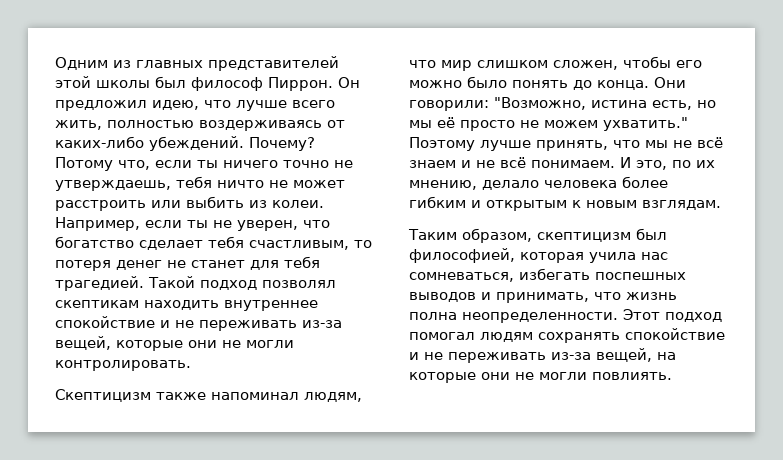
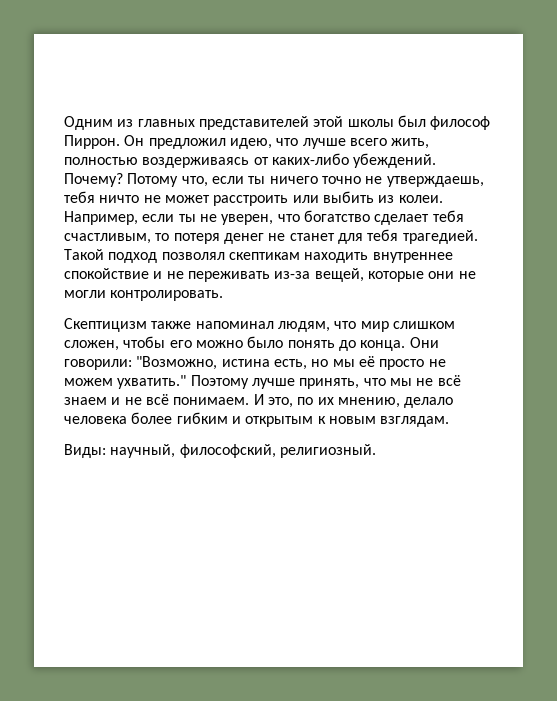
- Таким образом, скептицизм был философией, которая учила нас сомневаться, избегать поспешных выводов и принимать, что жизнь полна неопределенности. Этот подход помогал людям сохранять спокойствие и не переживать из-за вещей, на которые они не могли повлиять.
+ Виды: научный, философский, религиозный.

